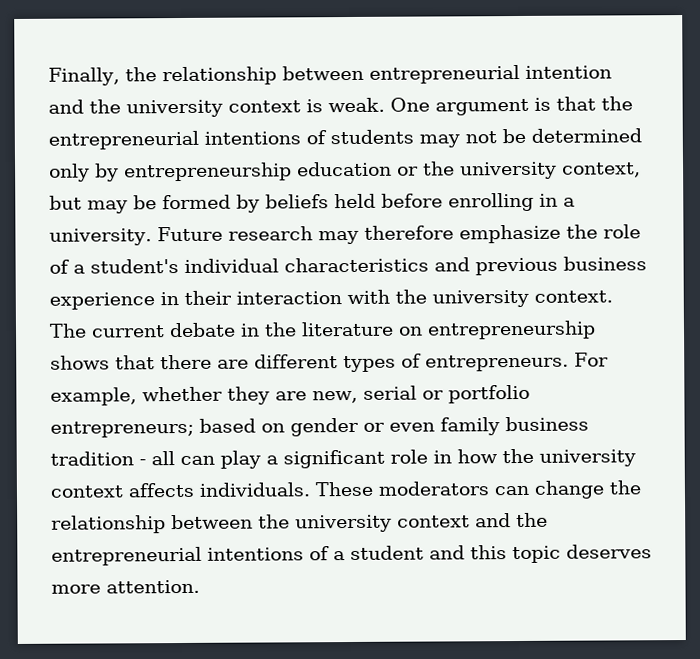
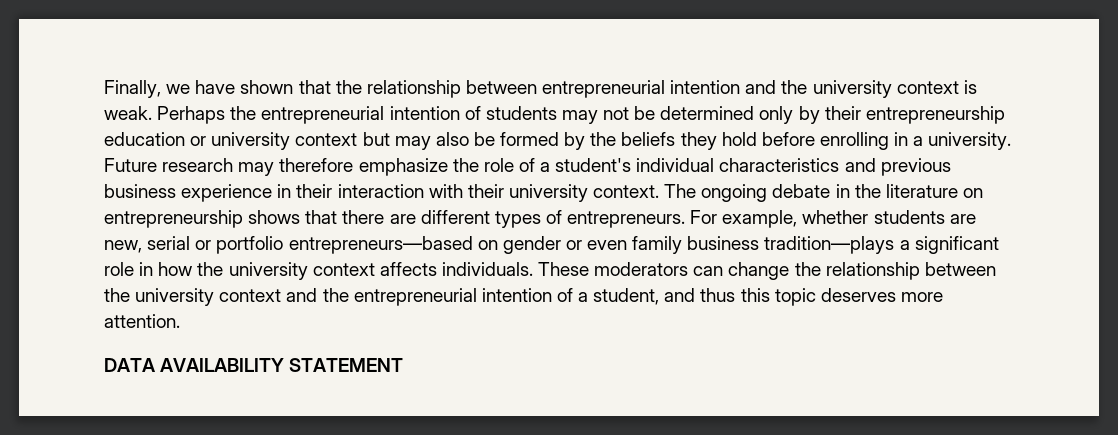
- Finally, the relationship between entrepreneurial intention and the university context is weak.
+ Finally, we have shown that the relationship between entrepreneurial intention and the university context is weak.
- One argument is that the entrepreneurial intentions of students may not be determined only by entrepreneurship education or the university context, but may be formed by beliefs held before enrolling in a university.
+ Perhaps the entrepreneurial intention of students may not be determined only by their entrepreneurship education or university context but may also be formed by the beliefs they hold before enrolling in a university.
- Future research may therefore emphasize the role of a student's individual characteristics and previous business experience in their interaction with the university context.
+ Future research may therefore emphasize the role of a student's individual characteristics and previous business experience in their interaction with their university context.
- The current debate in the literature on entrepreneurship shows that there are different types of entrepreneurs.
+ The ongoing debate in the literature on entrepreneurship shows that there are different types of entrepreneurs.
- For example, whether they are new, serial or portfolio entrepreneurs; based on gender or even family business tradition - all can play a significant role in how the university context affects individuals.
+ For example, whether students are new, serial or portfolio entrepreneurs—based on gender or even family business tradition—plays a significant role in how the university context affects individuals.
- These moderators can change the relationship between the university context and the entrepreneurial intentions of a student and this topic deserves more attention.
+ These moderators can change the relationship between the university context and the entrepreneurial intention of a student, and thus this topic deserves more attention.
+ DATA AVAILABILITY STATEMENT

